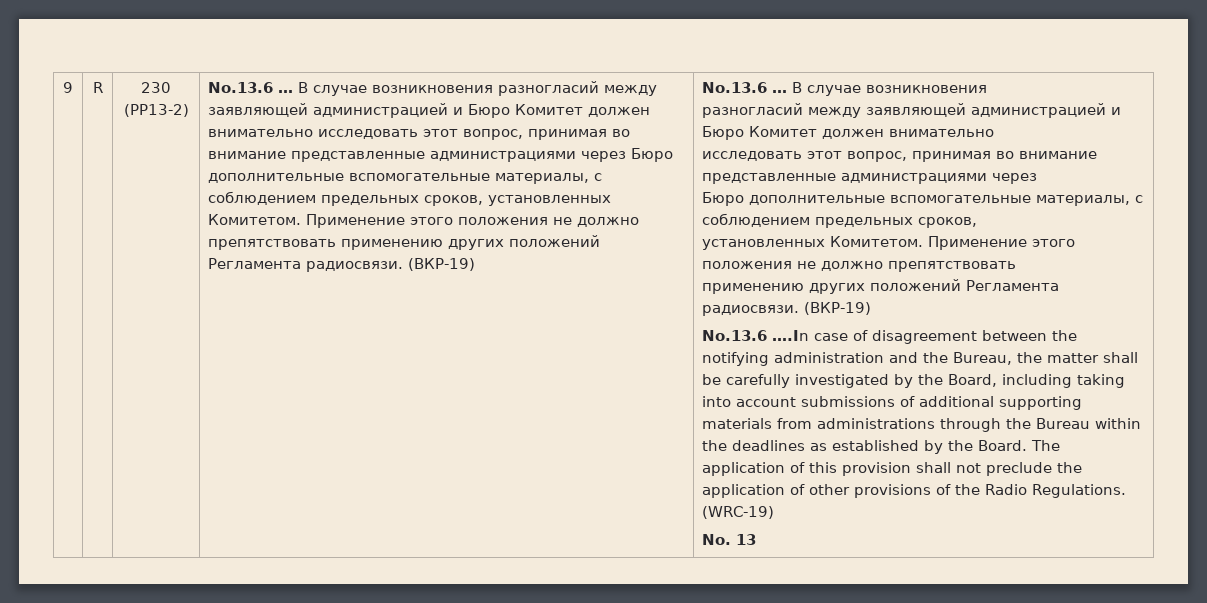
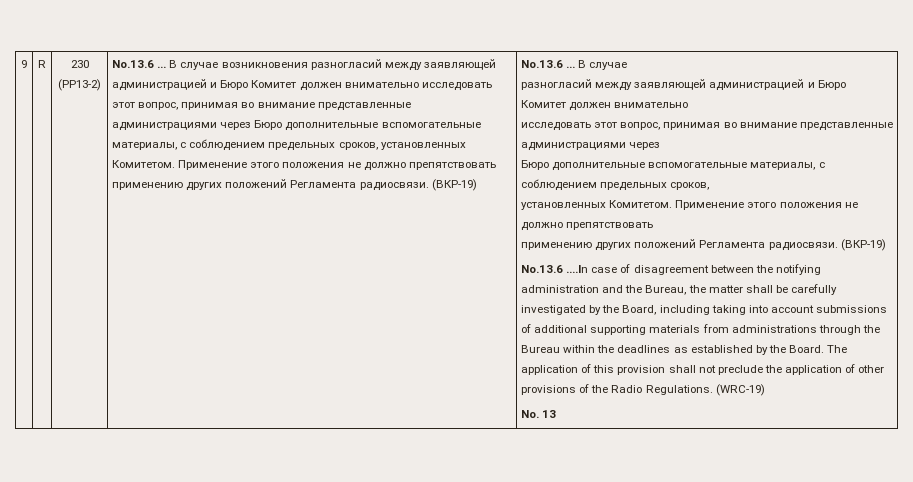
- (ВКР-19) | No.13.6 … В случае возникновения
+ (ВКР-19) | No.13.6 … В случае

